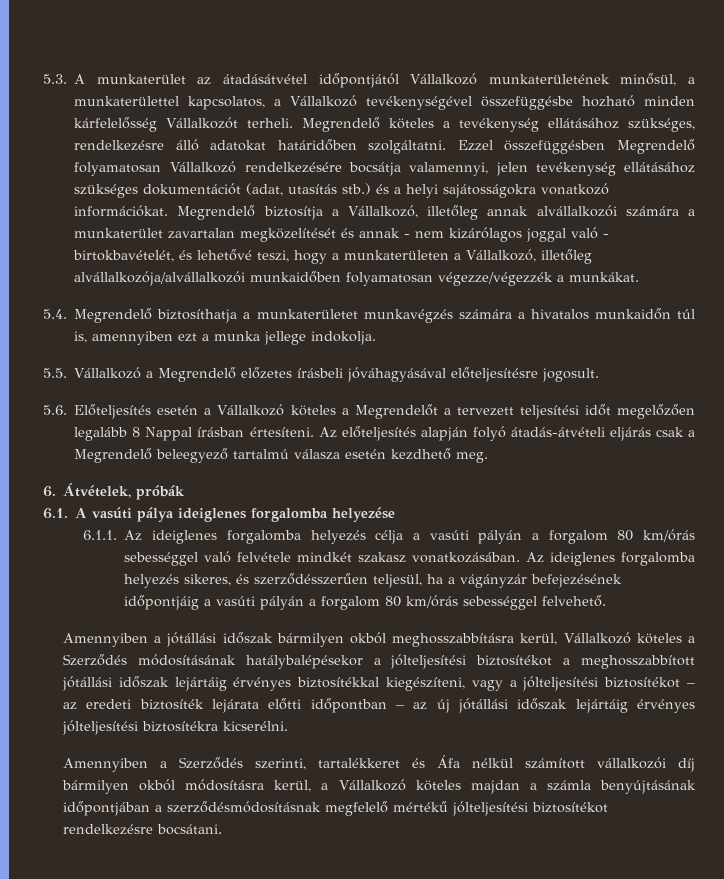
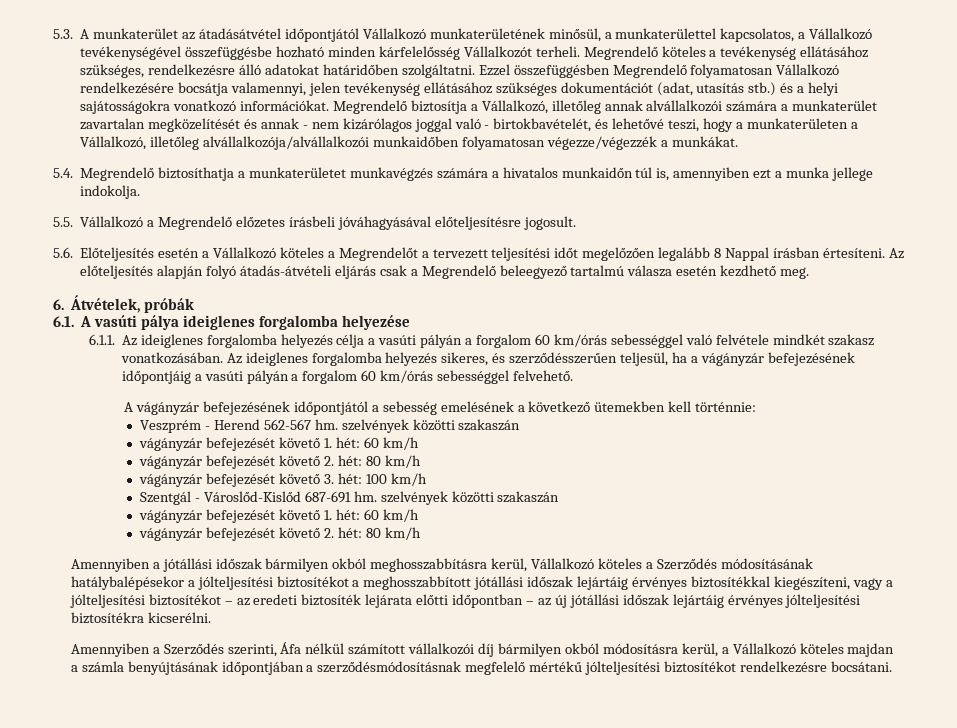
- 6.1.1. Az ideiglenes forgalomba helyezés célja a vasúti pályán a forgalom 80 km/órás sebességgel való felvétele mindkét szakasz vonatkozásában.
+ 6.1.1. Az ideiglenes forgalomba helyezés célja a vasúti pályán a forgalom 60 km/órás sebességgel való felvétele mindkét szakasz vonatkozásában.
- Az ideiglenes forgalomba helyezés sikeres, és szerződésszerűen teljesül, ha a vágányzár befejezésének időpontjáig a vasúti pályán a forgalom 80 km/órás sebességgel felvehető.
+ Az ideiglenes forgalomba helyezés sikeres, és szerződésszerűen teljesül, ha a vágányzár befejezésének időpontjáig a vasúti pályán a forgalom 60 km/órás sebességgel felvehető.
+ A vágányzár befejezésének időpontjától a sebesség emelésének a következő ütemekben kell történnie:
+ Veszprém - Herend 562-567 hm. szelvények közötti szakaszán
+ vágányzár befejezését követő 1. hét: 60 km/h
+ vágányzár befejezését követő 2. hét: 80 km/h
+ vágányzár befejezését követő 3. hét: 100 km/h
+ Szentgál - Városlőd-Kislőd 687-691 hm. szelvények közötti szakaszán
+ vágányzár befejezését követő 1. hét: 60 km/h
+ vágányzár befejezését követő 2. hét: 80 km/h
- Amennyiben a Szerződés szerinti, tartalékkeret és Áfa nélkül számított vállalkozói díj bármilyen okból módosításra kerül, a Vállalkozó köteles majdan a számla benyújtásának időpontjában a szerződésmódosításnak megfelelő mértékű jólteljesítési biztosítékot rendelkezésre bocsátani.
+ Amennyiben a Szerződés szerinti, Áfa nélkül számított vállalkozói díj bármilyen okból módosításra kerül, a Vállalkozó köteles majdan a számla benyújtásának időpontjában a szerződésmódosításnak megfelelő mértékű jólteljesítési biztosítékot rendelkezésre bocsátani.

